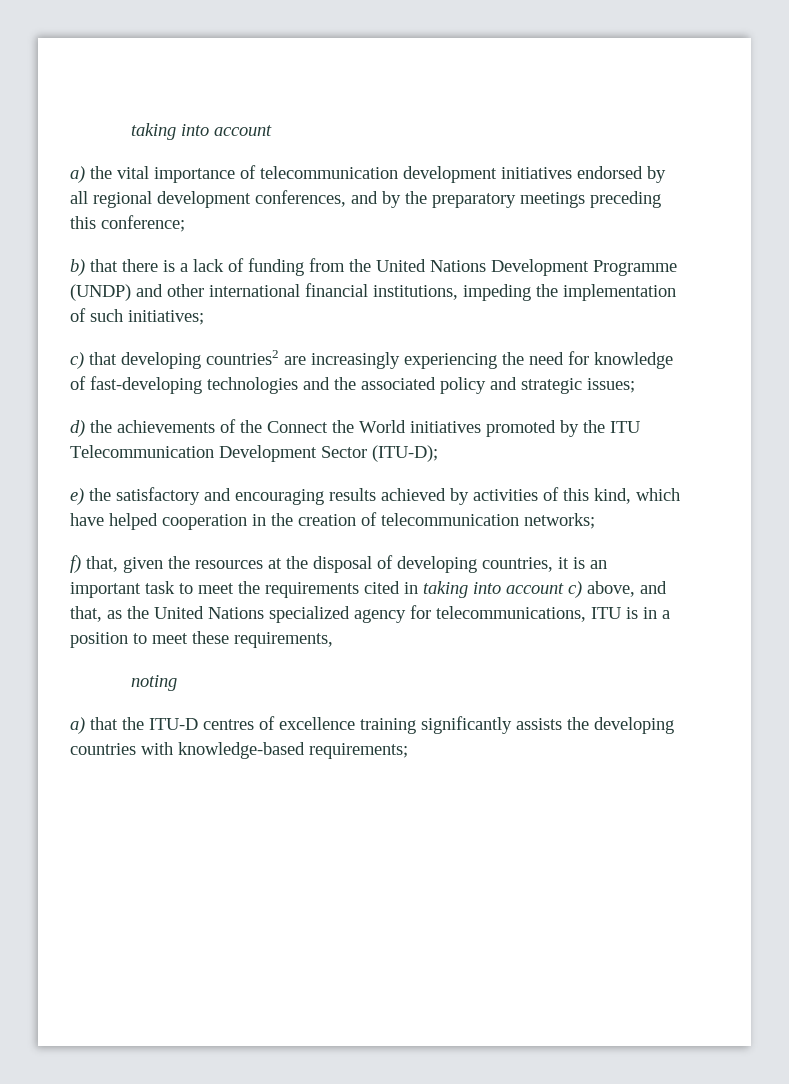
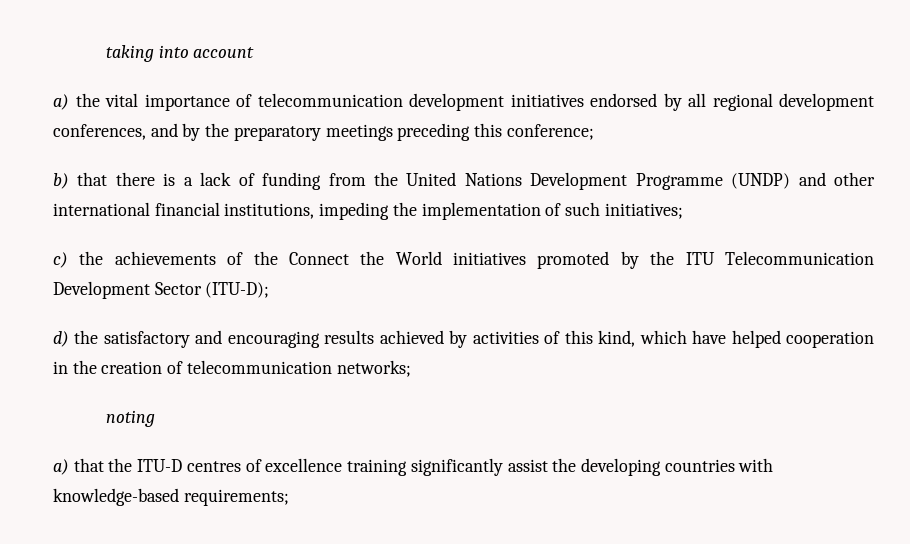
- c) that developing countries2 are increasingly experiencing the need for knowledge of fast-developing technologies and the associated policy and strategic issues;
- d) the achievements of the Connect the World initiatives promoted by the ITU Telecommunication Development Sector (ITU-D);
+ c) the achievements of the Connect the World initiatives promoted by the ITU Telecommunication Development Sector (ITU-D);
- e) the satisfactory and encouraging results achieved by activities of this kind, which have helped cooperation in the creation of telecommunication networks;
+ d) the satisfactory and encouraging results achieved by activities of this kind, which have helped cooperation in the creation of telecommunication networks;
- f) that, given the resources at the disposal of developing countries, it is an important task to meet the requirements cited in taking into account c) above, and that, as the United Nations specialized agency for telecommunications, ITU is in a position to meet these requirements,
- a) that the ITU-D centres of excellence training significantly assists the developing countries with knowledge-based requirements;
+ a) that the ITU-D centres of excellence training significantly assist the developing countries with knowledge-based requirements;

